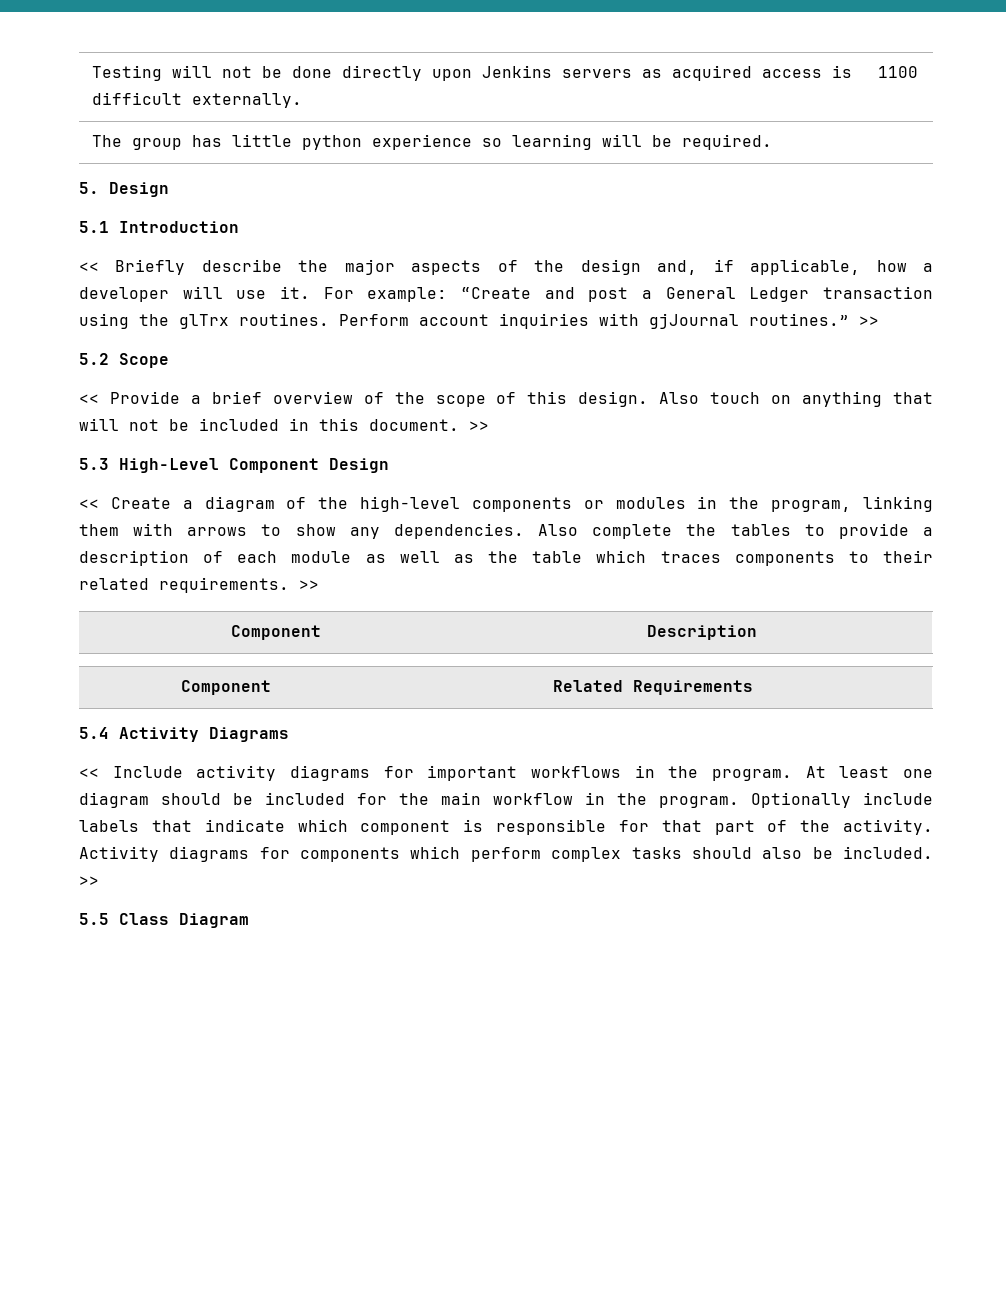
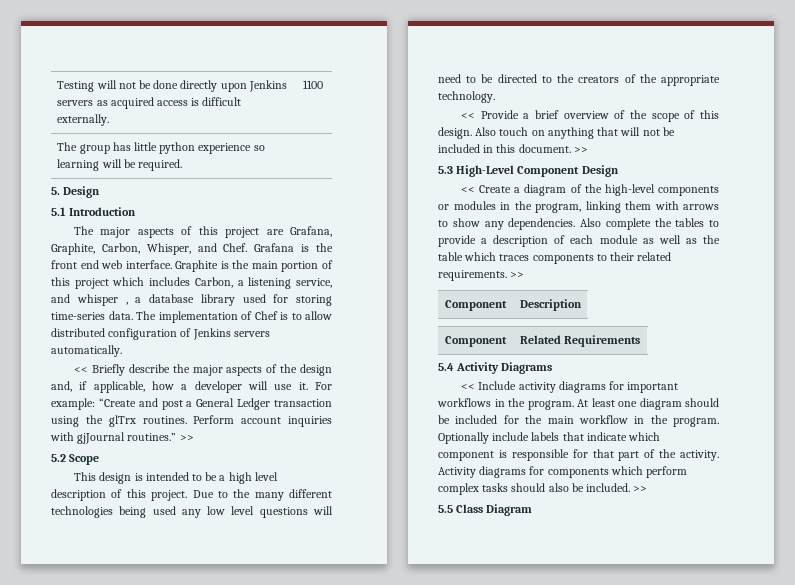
+ The major aspects of this project are Grafana, Graphite, Carbon, Whisper, and Chef. Grafana is the front end web interface. Graphite is the main portion of this project which includes Carbon, a listening service, and whisper , a database library used for storing time-series data. The implementation of Chef is to allow distributed configuration of Jenkins servers automatically.
+ This design is intended to be a high level description of this project. Due to the many different technologies being used any low level questions will need to be directed to the creators of the appropriate technology.

